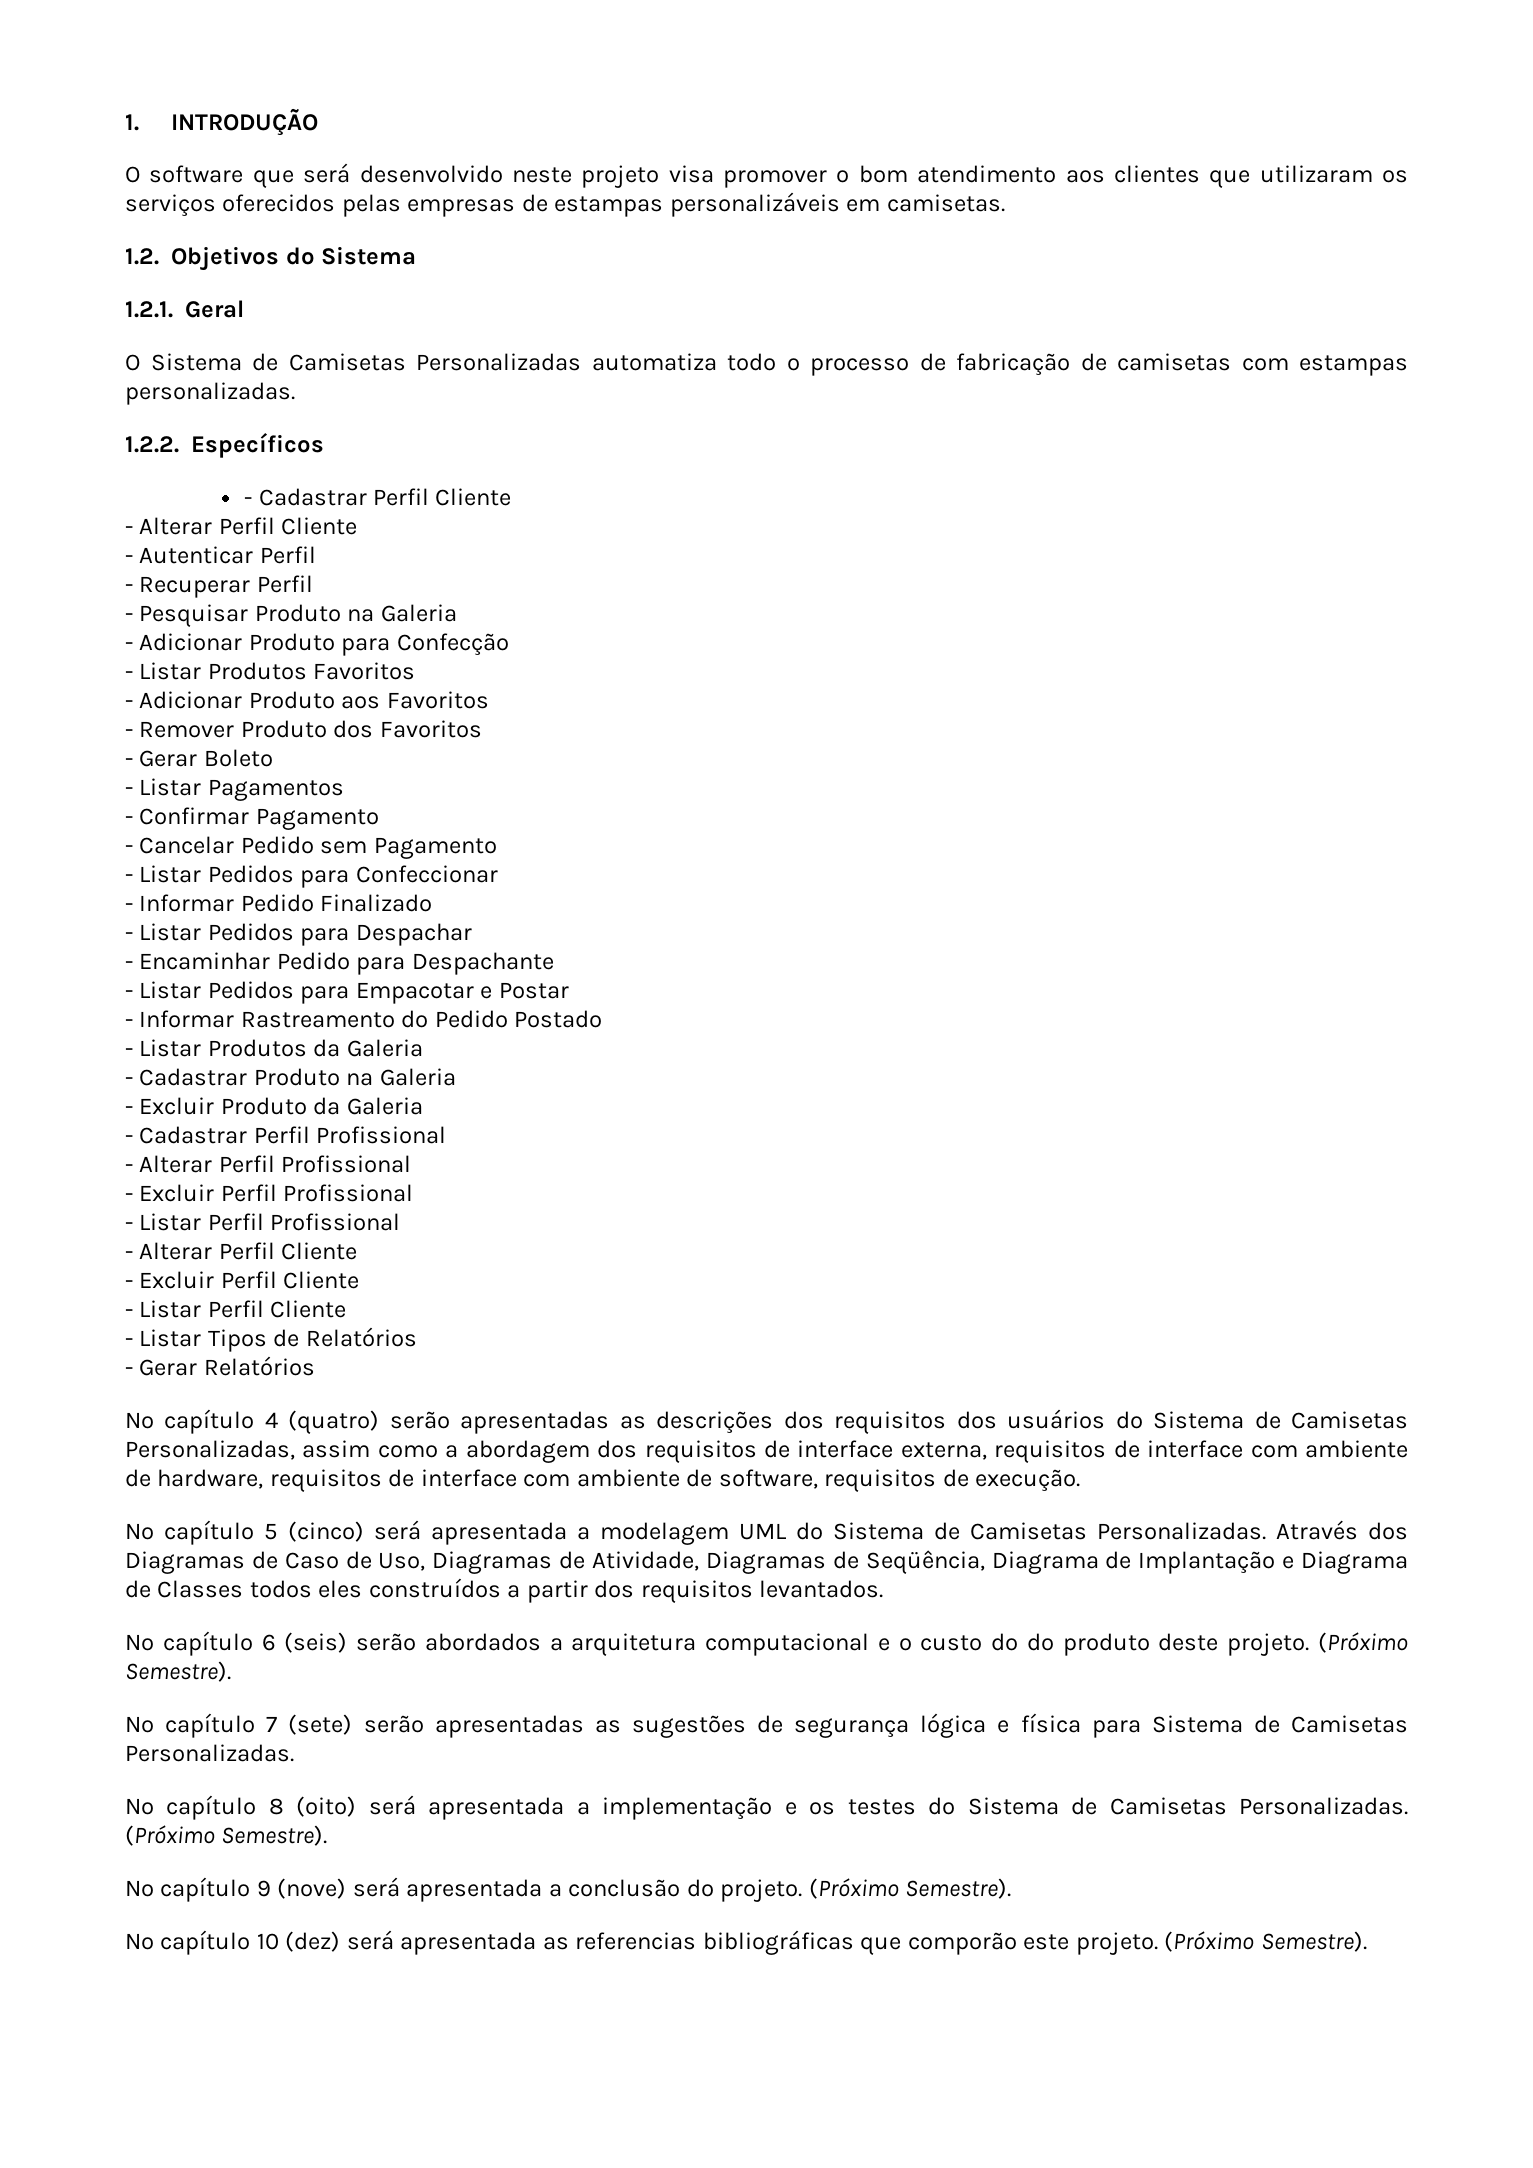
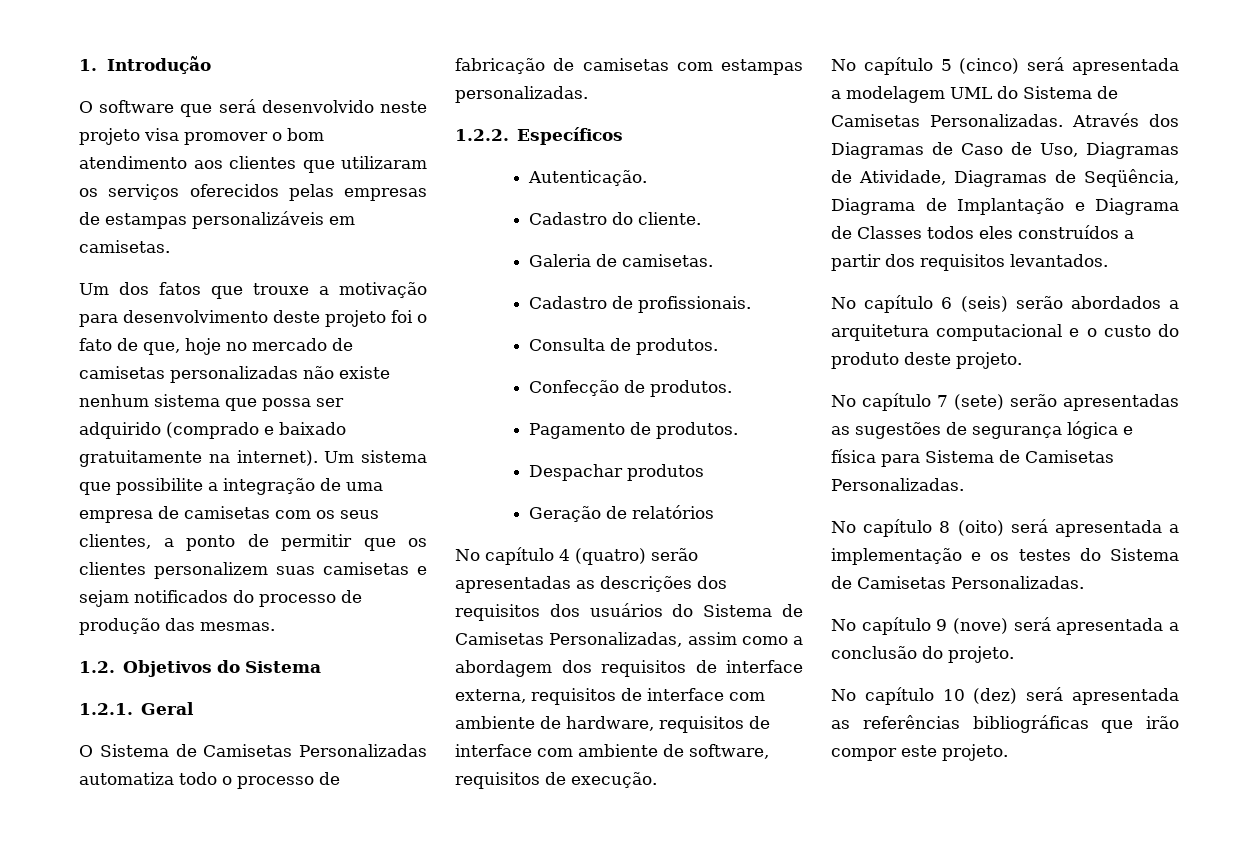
- 1. INTRODUÇÃO
+ 1. Introdução
+ Um dos fatos que trouxe a motivação para desenvolvimento deste projeto foi o fato de que, hoje no mercado de camisetas personalizadas não existe nenhum sistema que possa ser adquirido (comprado e baixado gratuitamente na internet). Um sistema que possibilite a integração de uma empresa de camisetas com os seus clientes, a ponto de permitir que os clientes personalizem suas camisetas e sejam notificados do processo de produção das mesmas.
- - Cadastrar Perfil Cliente
- - Alterar Perfil Cliente
- - Autenticar Perfil
- - Recuperar Perfil
- - Pesquisar Produto na Galeria
- - Adicionar Produto para Confecção
- - Listar Produtos Favoritos
- - Adicionar Produto aos Favoritos
- - Remover Produto dos Favoritos
- - Gerar Boleto
- - Listar Pagamentos
- - Confirmar Pagamento
- - Cancelar Pedido sem Pagamento
- - Listar Pedidos para Confeccionar
- - Informar Pedido Finalizado
- - Listar Pedidos para Despachar
- - Encaminhar Pedido para Despachante
- - Listar Pedidos para Empacotar e Postar
- - Informar Rastreamento do Pedido Postado
- - Listar Produtos da Galeria
- - Cadastrar Produto na Galeria
- - Excluir Produto da Galeria
- - Cadastrar Perfil Profissional
- - Alterar Perfil Profissional
- - Excluir Perfil Profissional
- - Listar Perfil Profissional
- - Alterar Perfil Cliente
- - Excluir Perfil Cliente
- - Listar Perfil Cliente
- - Listar Tipos de Relatórios
- - Gerar Relatórios
+ Autenticação.
+ Cadastro do cliente.
+ Galeria de camisetas.
+ Cadastro de profissionais.
+ Consulta de produtos.
+ Confecção de produtos.
+ Pagamento de produtos.
+ Despachar produtos
+ Geração de relatórios
- No capítulo 6 (seis) serão abordados a arquitetura computacional e o custo do do produto deste projeto. (Próximo Semestre).
+ No capítulo 6 (seis) serão abordados a arquitetura computacional e o custo do produto deste projeto.
- No capítulo 8 (oito) será apresentada a implementação e os testes do Sistema de Camisetas Personalizadas. (Próximo Semestre).
+ No capítulo 8 (oito) será apresentada a implementação e os testes do Sistema de Camisetas Personalizadas.
- No capítulo 9 (nove) será apresentada a conclusão do projeto. (Próximo Semestre).
+ No capítulo 9 (nove) será apresentada a conclusão do projeto.
- No capítulo 10 (dez) será apresentada as referencias bibliográficas que comporão este projeto. (Próximo Semestre).
+ No capítulo 10 (dez) será apresentada as referências bibliográficas que irão compor este projeto.

